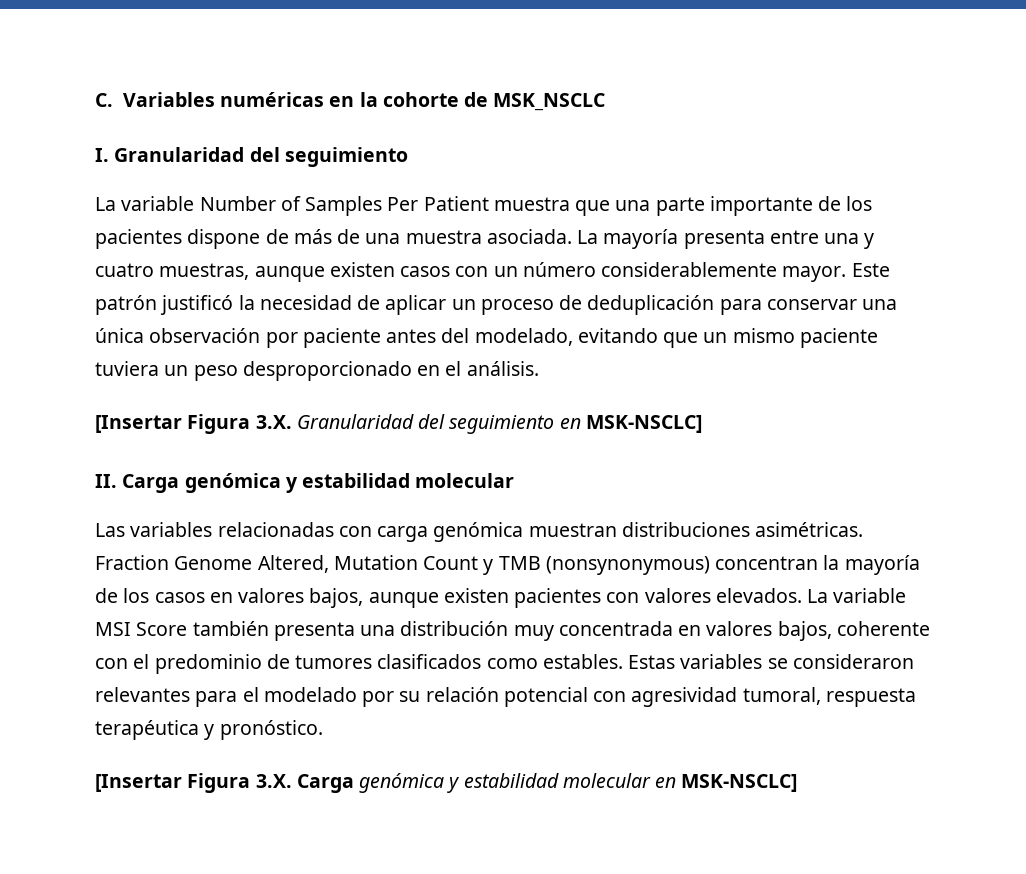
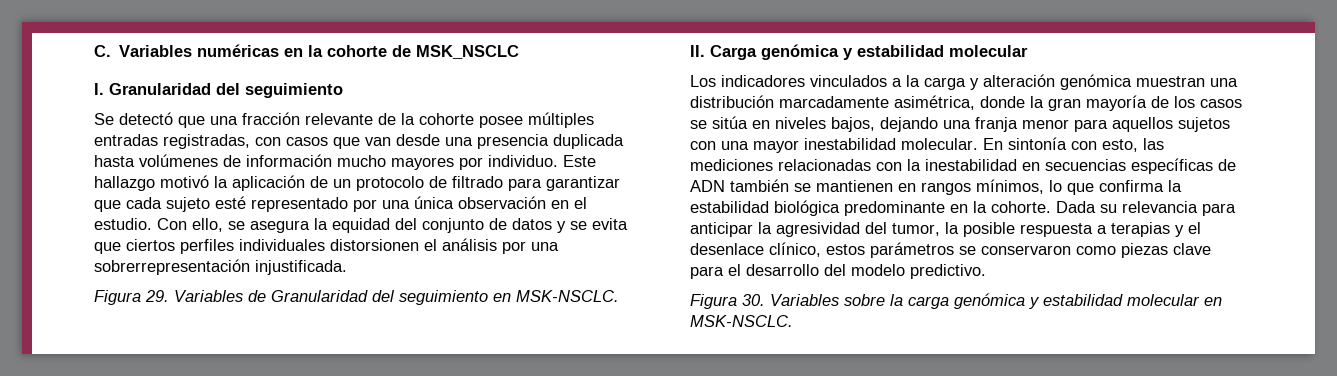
- La variable Number of Samples Per Patient muestra que una parte importante de los pacientes dispone de más de una muestra asociada. La mayoría presenta entre una y cuatro muestras, aunque existen casos con un número considerablemente mayor. Este patrón justificó la necesidad de aplicar un proceso de deduplicación para conservar una única observación por paciente antes del modelado, evitando que un mismo paciente tuviera un peso desproporcionado en el análisis.
- [Insertar Figura 3.X. Granularidad del seguimiento en MSK-NSCLC]
+ Se detectó que una fracción relevante de la cohorte posee múltiples entradas registradas, con casos que van desde una presencia duplicada hasta volúmenes de información mucho mayores por individuo. Este hallazgo motivó la aplicación de un protocolo de filtrado para garantizar que cada sujeto esté representado por una única observación en el estudio. Con ello, se asegura la equidad del conjunto de datos y se evita que ciertos perfiles individuales distorsionen el análisis por una sobrerrepresentación injustificada.
+ Figura 29. Variables de Granularidad del seguimiento en MSK-NSCLC.
- Las variables relacionadas con carga genómica muestran distribuciones asimétricas. Fraction Genome Altered, Mutation Count y TMB (nonsynonymous) concentran la mayoría de los casos en valores bajos, aunque existen pacientes con valores elevados. La variable MSI Score también presenta una distribución muy concentrada en valores bajos, coherente con el predominio de tumores clasificados como estables. Estas variables se consideraron relevantes para el modelado por su relación potencial con agresividad tumoral, respuesta terapéutica y pronóstico.
- [Insertar Figura 3.X. Carga genómica y estabilidad molecular en MSK-NSCLC]
+ Los indicadores vinculados a la carga y alteración genómica muestran una distribución marcadamente asimétrica, donde la gran mayoría de los casos se sitúa en niveles bajos, dejando una franja menor para aquellos sujetos con una mayor inestabilidad molecular. En sintonía con esto, las mediciones relacionadas con la inestabilidad en secuencias específicas de ADN también se mantienen en rangos mínimos, lo que confirma la estabilidad biológica predominante en la cohorte. Dada su relevancia para anticipar la agresividad del tumor, la posible respuesta a terapias y el desenlace clínico, estos parámetros se conservaron como piezas clave para el desarrollo del modelo predictivo.
+ Figura 30. Variables sobre la carga genómica y estabilidad molecular en MSK-NSCLC.

